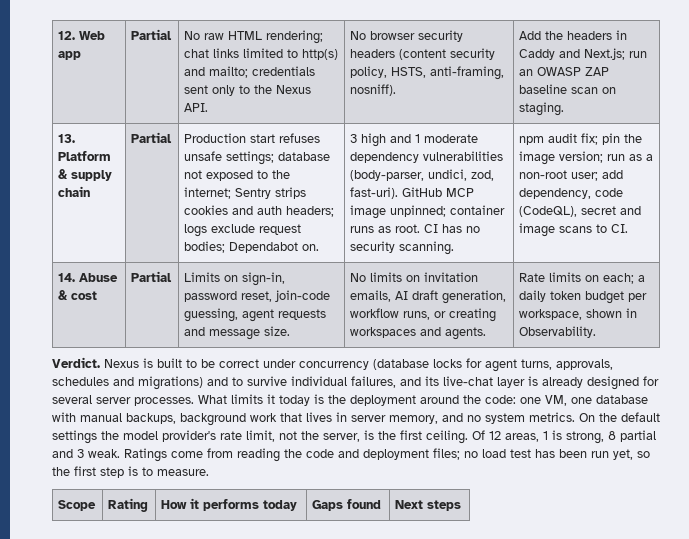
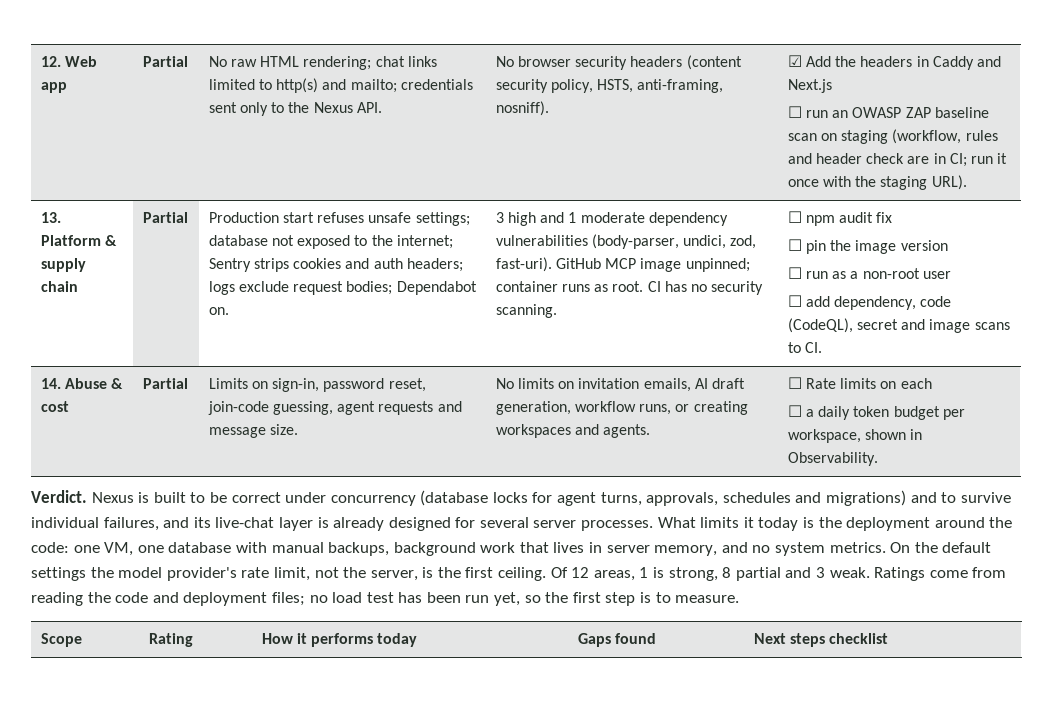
- Add the headers in Caddy and Next.js; run an OWASP ZAP baseline scan on staging.
+ ☑ Add the headers in Caddy and Next.js
+ ☐ run an OWASP ZAP baseline scan on staging (workflow, rules and header check are in CI; run it once with the staging URL).
- npm audit fix; pin the image version; run as a non-root user; add dependency, code (CodeQL), secret and image scans to CI.
+ ☐ npm audit fix
+ ☐ pin the image version
+ ☐ run as a non-root user
+ ☐ add dependency, code (CodeQL), secret and image scans to CI.
- Rate limits on each; a daily token budget per workspace, shown in Observability.
+ ☐ Rate limits on each
+ ☐ a daily token budget per workspace, shown in Observability.
- Scope | Rating | How it performs today | Gaps found | Next steps
+ Scope | Rating | How it performs today | Gaps found | Next steps checklist

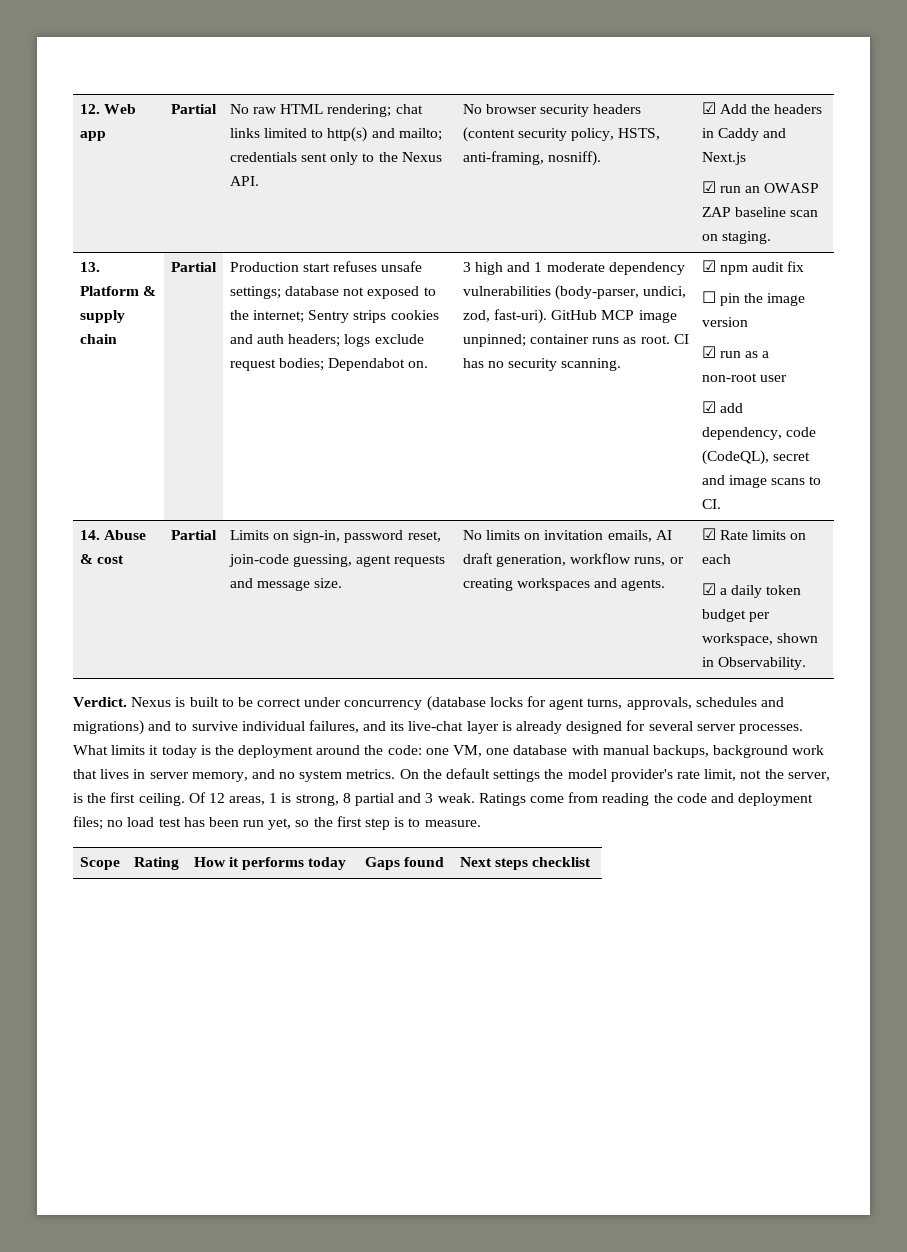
- ☐ run an OWASP ZAP baseline scan on staging (workflow, rules and header check are in CI; run it once with the staging URL).
+ ☑ run an OWASP ZAP baseline scan on staging.
- ☐ npm audit fix
+ ☑ npm audit fix
- ☐ run as a non-root user
+ ☑ run as a non-root user
- ☐ add dependency, code (CodeQL), secret and image scans to CI.
+ ☑ add dependency, code (CodeQL), secret and image scans to CI.
- ☐ Rate limits on each
+ ☑ Rate limits on each
- ☐ a daily token budget per workspace, shown in Observability.
+ ☑ a daily token budget per workspace, shown in Observability.

